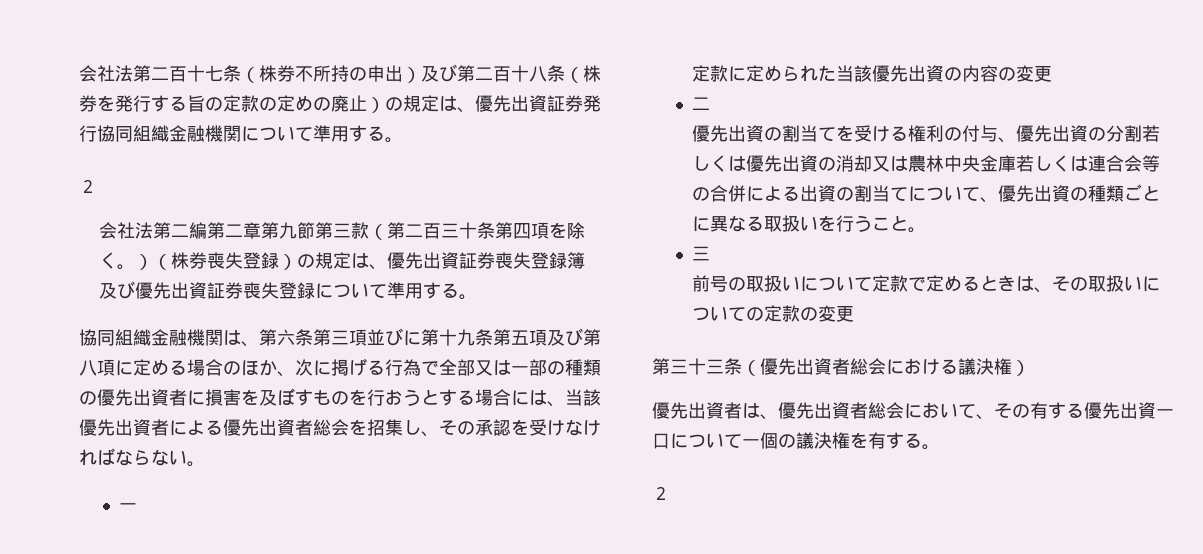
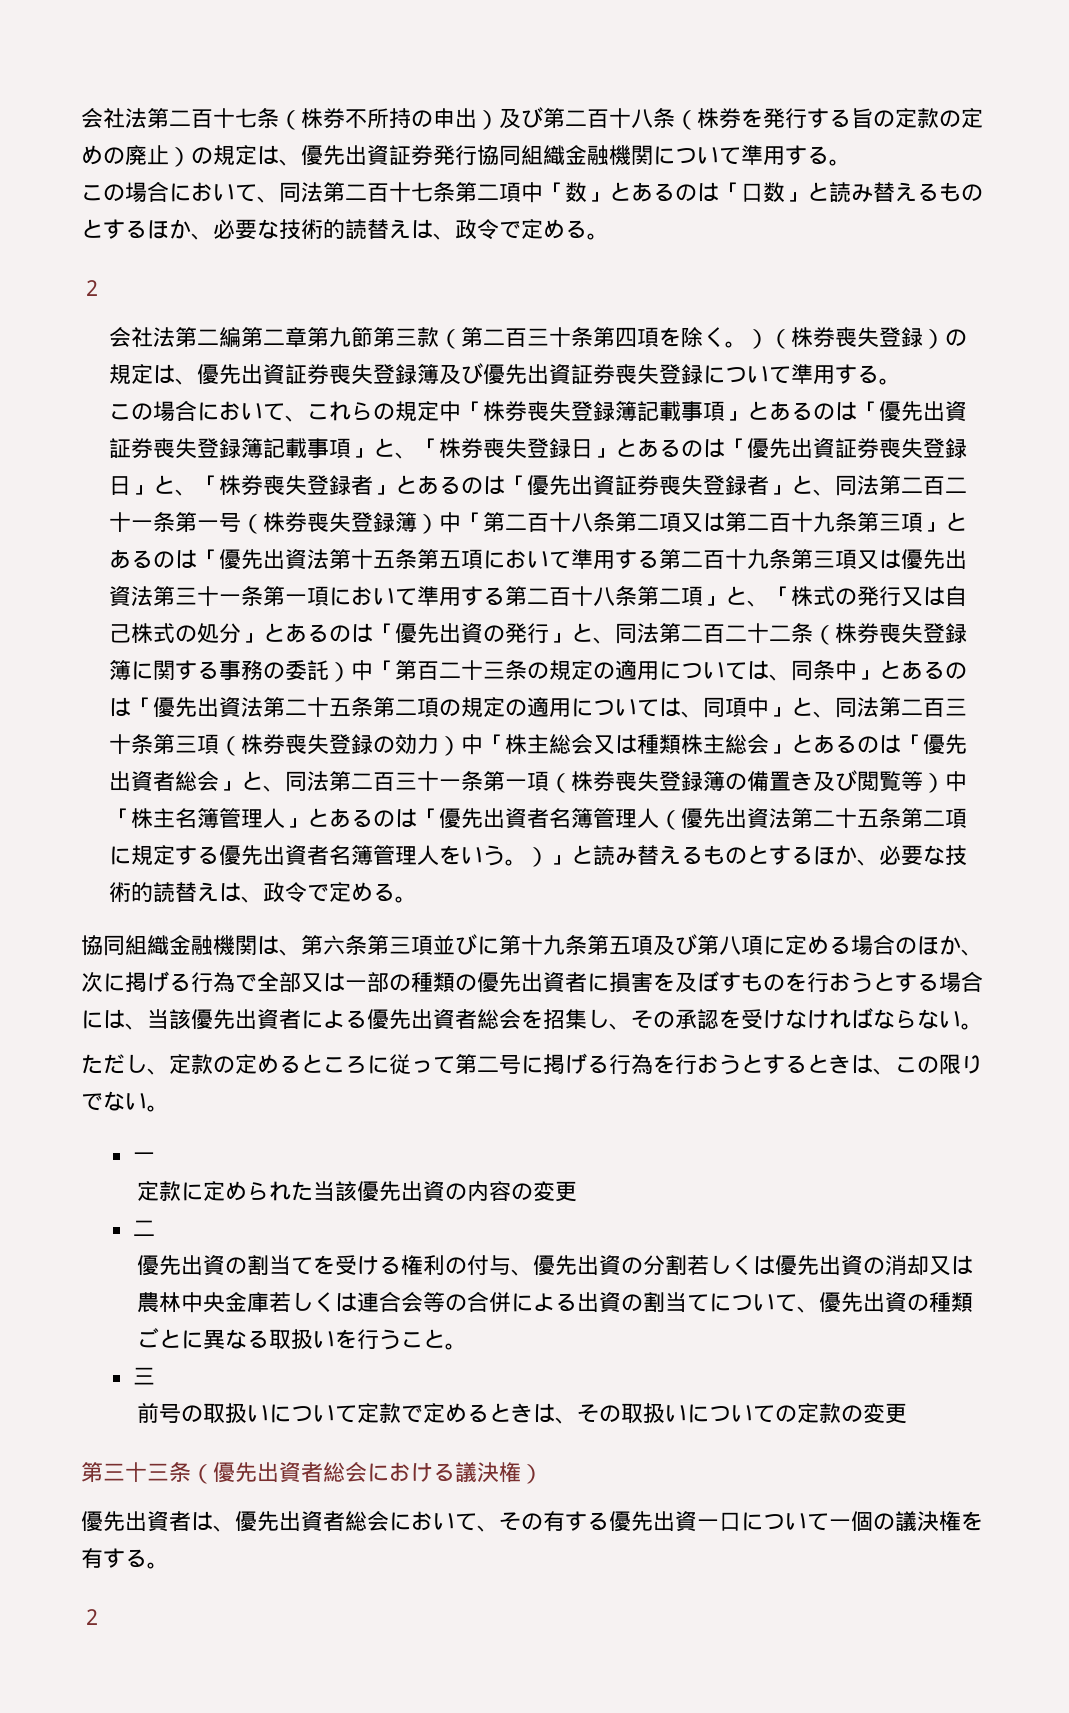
+ この場合において、同法第二百十七条第二項中「数」とあるのは「口数」と読み替えるものとするほか、必要な技術的読替えは、政令で定める。
+ この場合において、これらの規定中「株券喪失登録簿記載事項」とあるのは「優先出資証券喪失登録簿記載事項」と、「株券喪失登録日」とあるのは「優先出資証券喪失登録日」と、「株券喪失登録者」とあるのは「優先出資証券喪失登録者」と、同法第二百二十一条第一号（株券喪失登録簿）中「第二百十八条第二項又は第二百十九条第三項」とあるのは「優先出資法第十五条第五項において準用する第二百十九条第三項又は優先出資法第三十一条第一項において準用する第二百十八条第二項」と、「株式の発行又は自己株式の処分」とあるのは「優先出資の発行」と、同法第二百二十二条（株券喪失登録簿に関する事務の委託）中「第百二十三条の規定の適用については、同条中」とあるのは「優先出資法第二十五条第二項の規定の適用については、同項中」と、同法第二百三十条第三項（株券喪失登録の効力）中「株主総会又は種類株主総会」とあるのは「優先出資者総会」と、同法第二百三十一条第一項（株券喪失登録簿の備置き及び閲覧等）中「株主名簿管理人」とあるのは「優先出資者名簿管理人（優先出資法第二十五条第二項に規定する優先出資者名簿管理人をいう。）」と読み替えるものとするほか、必要な技術的読替えは、政令で定める。
+ ただし、定款の定めるところに従って第二号に掲げる行為を行おうとするときは、この限りでない。

